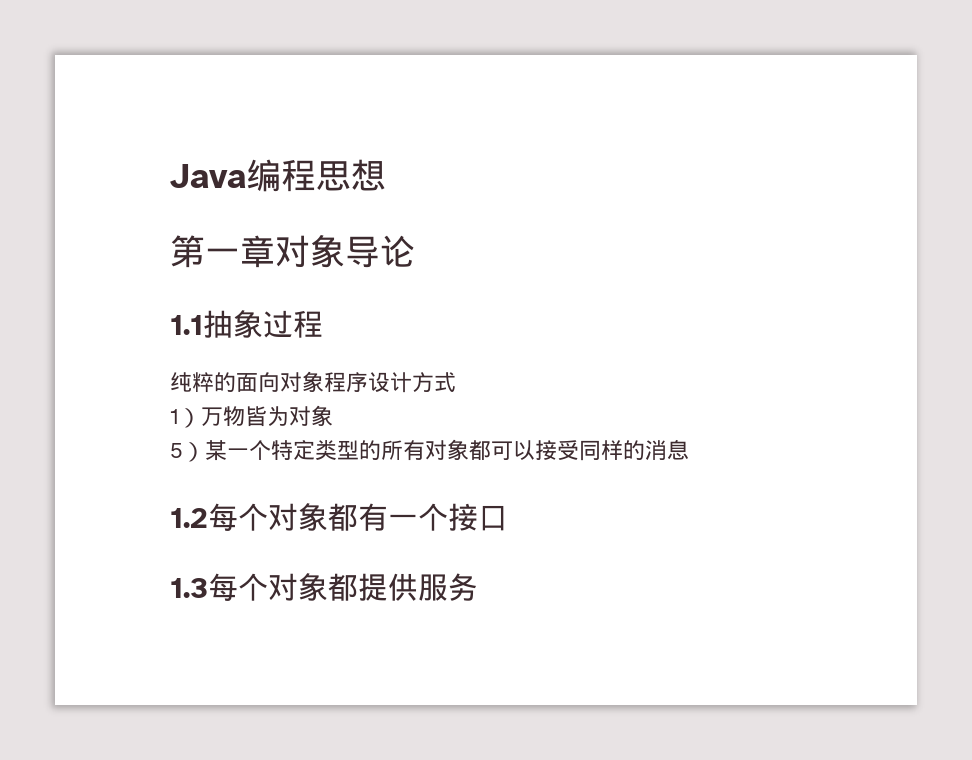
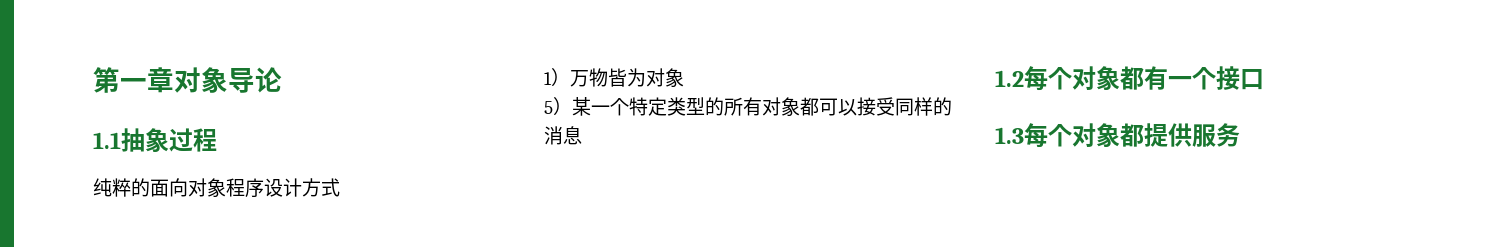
- Java编程思想

